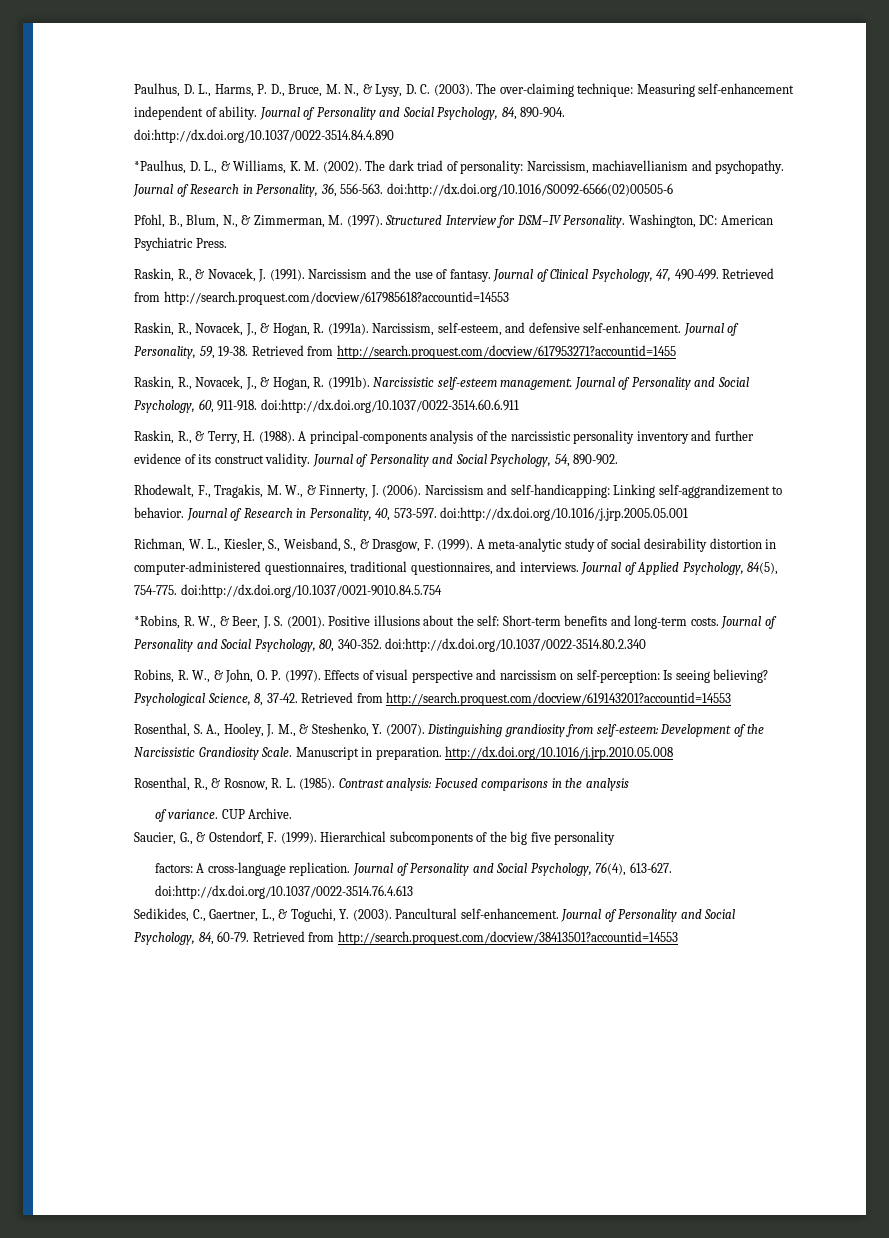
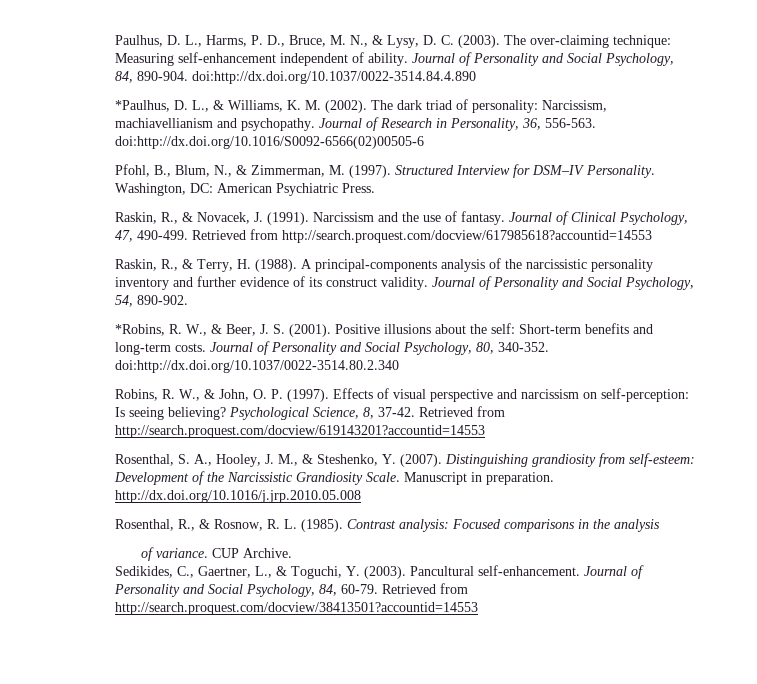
- Raskin, R., Novacek, J., & Hogan, R. (1991a). Narcissism, self-esteem, and defensive self-enhancement. Journal of Personality, 59, 19-38. Retrieved from http://search.proquest.com/docview/617953271?accountid=1455
- Raskin, R., Novacek, J., & Hogan, R. (1991b). Narcissistic self-esteem management. Journal of Personality and Social Psychology, 60, 911-918. doi:http://dx.doi.org/10.1037/0022-3514.60.6.911
- Rhodewalt, F., Tragakis, M. W., & Finnerty, J. (2006). Narcissism and self-handicapping: Linking self-aggrandizement to behavior. Journal of Research in Personality, 40, 573-597. doi:http://dx.doi.org/10.1016/j.jrp.2005.05.001
- Richman, W. L., Kiesler, S., Weisband, S., & Drasgow, F. (1999). A meta-analytic study of social desirability distortion in computer-administered questionnaires, traditional questionnaires, and interviews. Journal of Applied Psychology, 84(5), 754-775. doi:http://dx.doi.org/10.1037/0021-9010.84.5.754
- Saucier, G., & Ostendorf, F. (1999). Hierarchical subcomponents of the big five personality
- factors: A cross-language replication. Journal of Personality and Social Psychology, 76(4), 613-627. doi:http://dx.doi.org/10.1037/0022-3514.76.4.613

